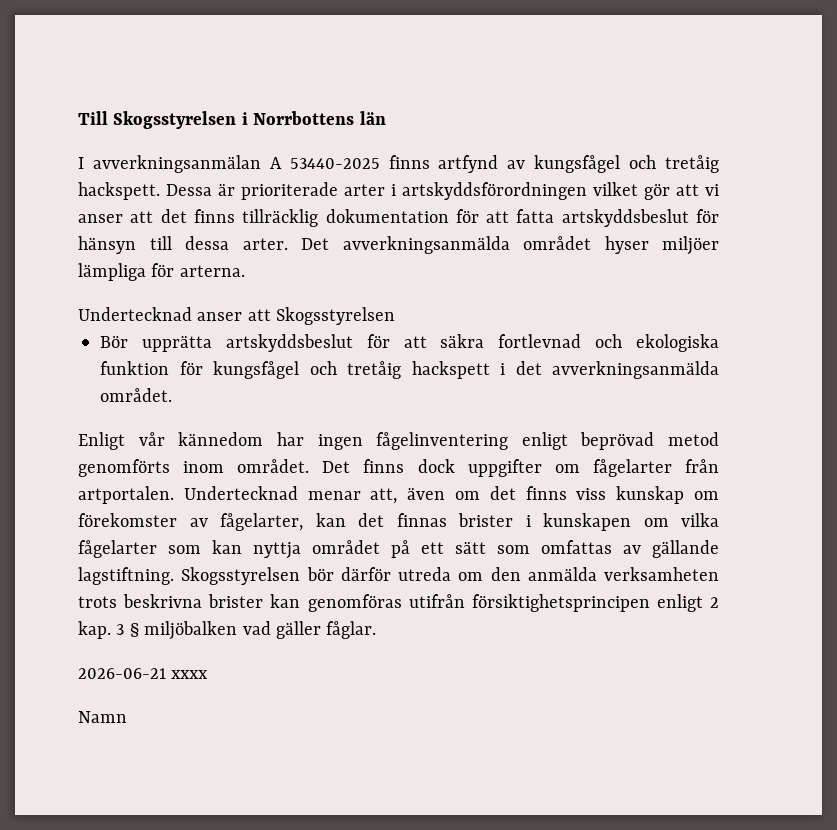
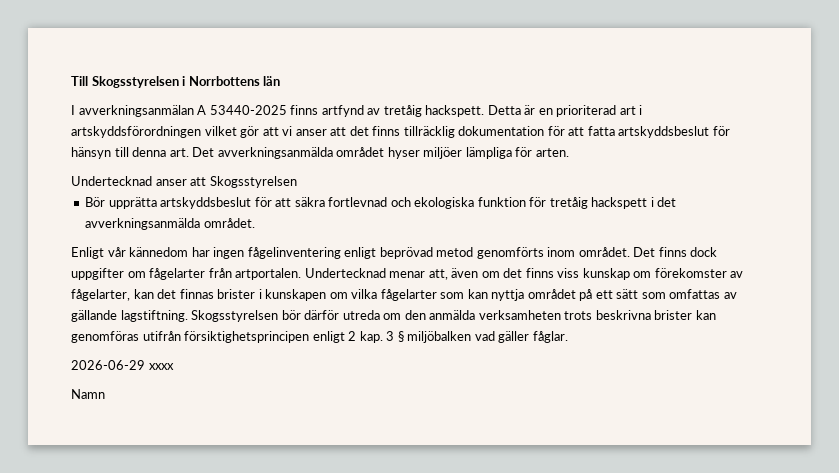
- I avverkningsanmälan A 53440-2025 finns artfynd av kungsfågel och tretåig hackspett. Dessa är prioriterade arter i artskyddsförordningen vilket gör att vi anser att det finns tillräcklig dokumentation för att fatta artskyddsbeslut för hänsyn till dessa arter. Det avverkningsanmälda området hyser miljöer lämpliga för arterna.
+ I avverkningsanmälan A 53440-2025 finns artfynd av tretåig hackspett. Detta är en prioriterad art i artskyddsförordningen vilket gör att vi anser att det finns tillräcklig dokumentation för att fatta artskyddsbeslut för hänsyn till denna art. Det avverkningsanmälda området hyser miljöer lämpliga för arten.
- Bör upprätta artskyddsbeslut för att säkra fortlevnad och ekologiska funktion för kungsfågel och tretåig hackspett i det avverkningsanmälda området.
+ Bör upprätta artskyddsbeslut för att säkra fortlevnad och ekologiska funktion för tretåig hackspett i det avverkningsanmälda området.
- 2026-06-21 xxxx
+ 2026-06-29 xxxx

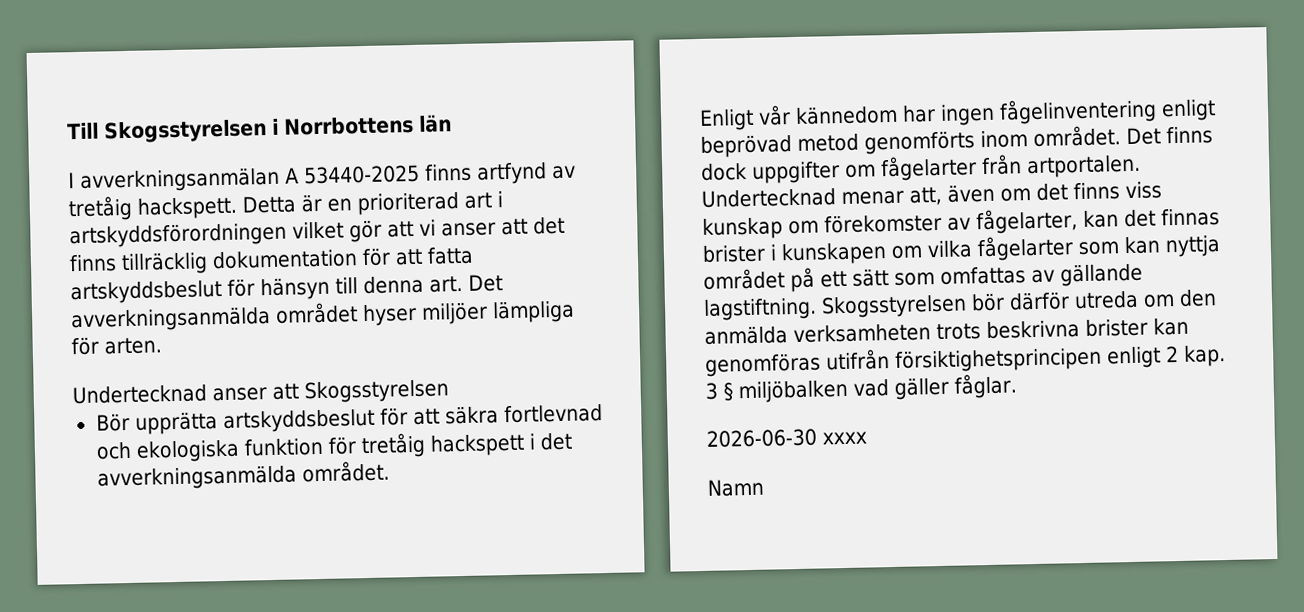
- 2026-06-29 xxxx
+ 2026-06-30 xxxx

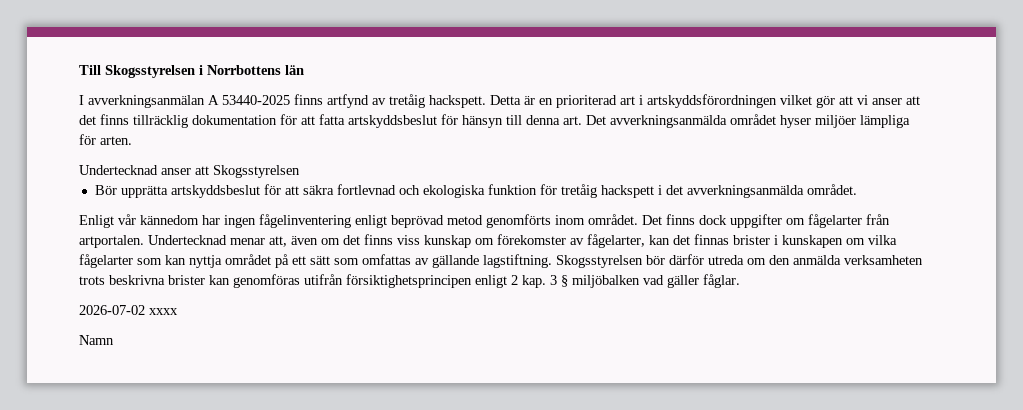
- 2026-06-30 xxxx
+ 2026-07-02 xxxx

